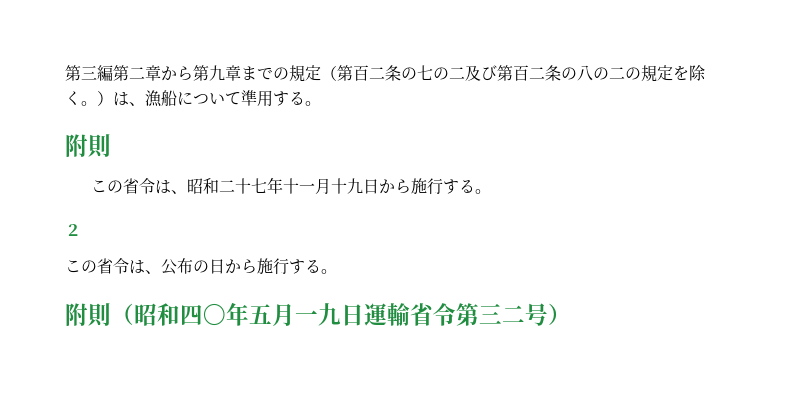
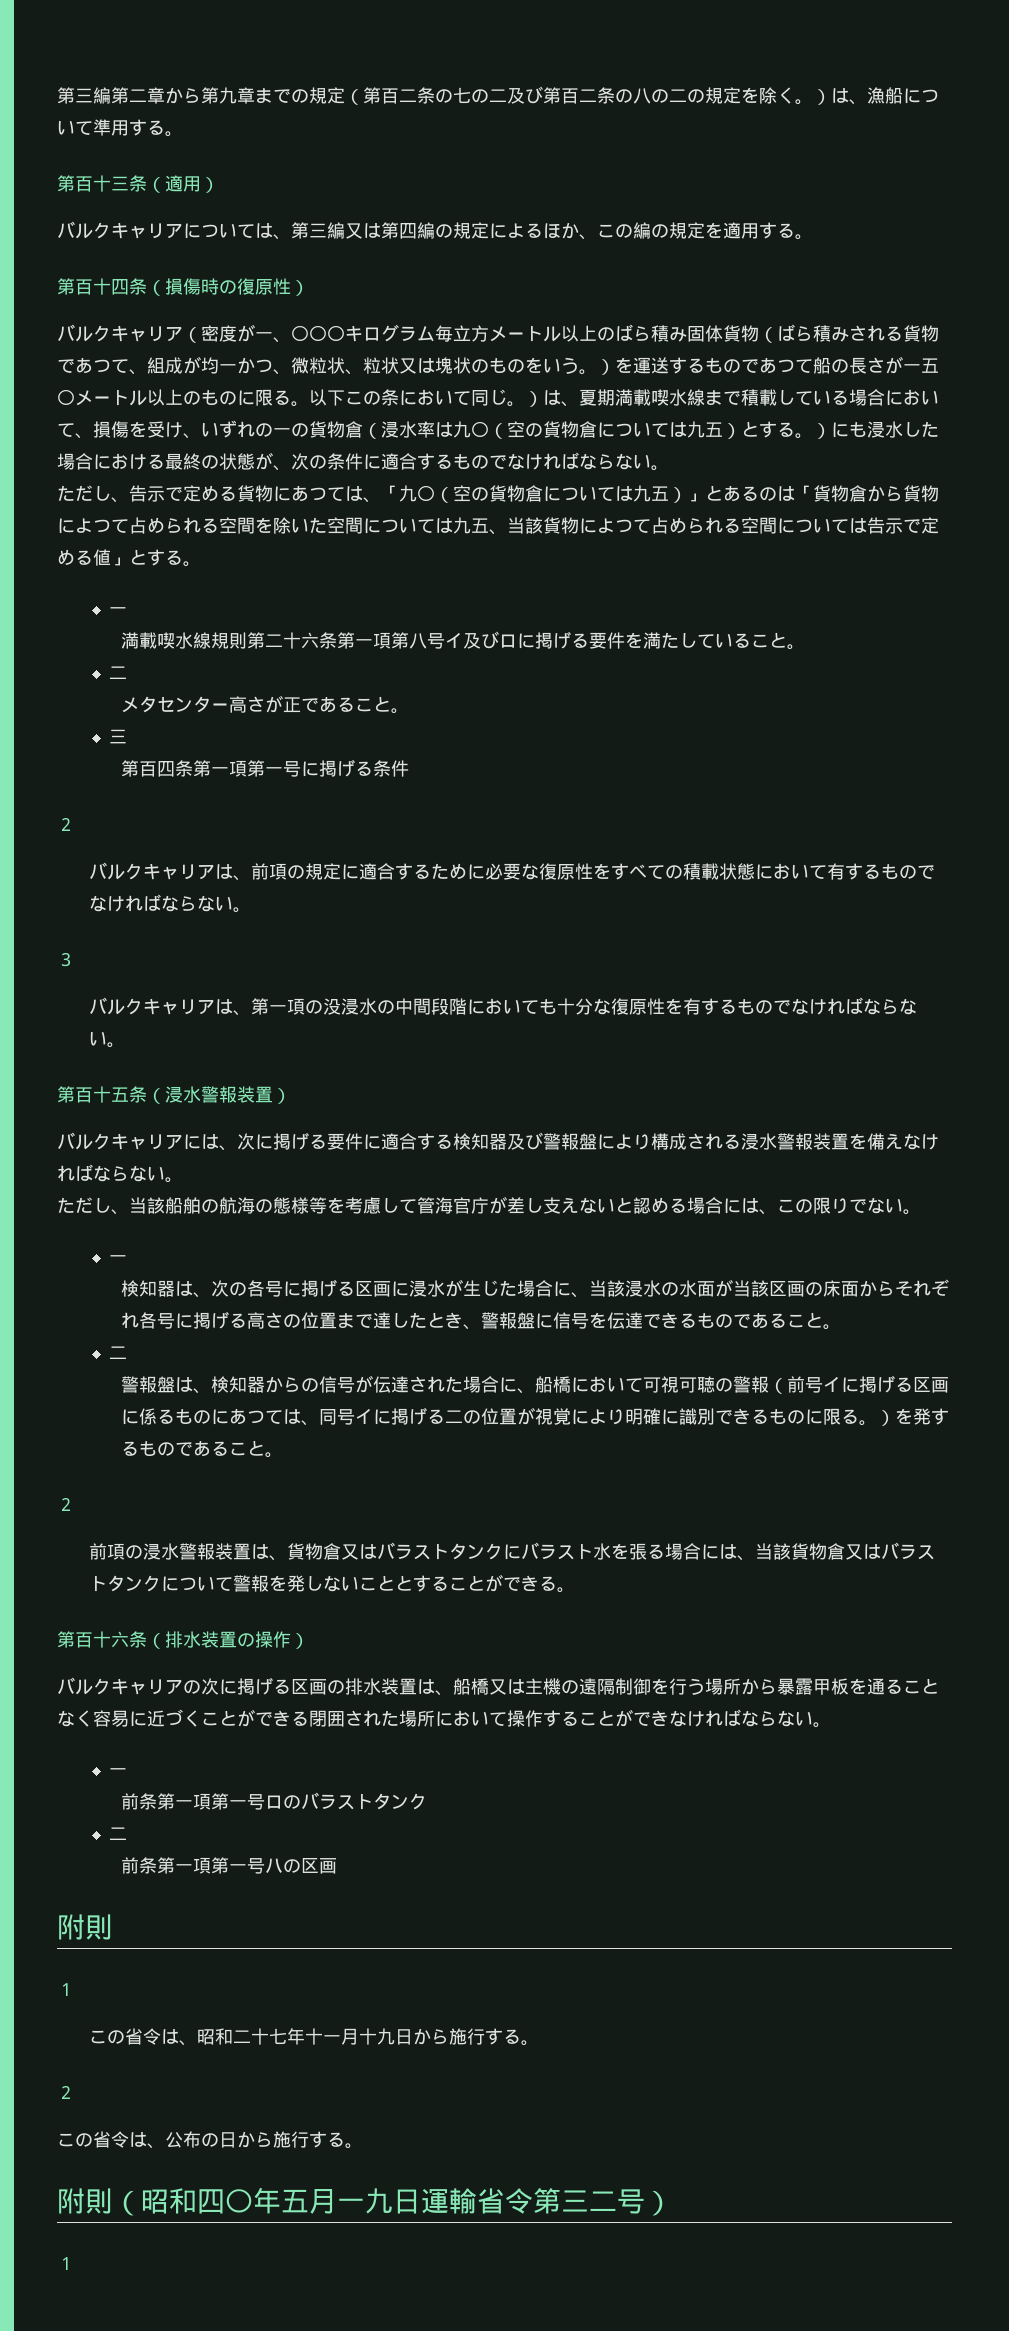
  第三編第二章から第九章までの規定（第百二条の七の二及び第百二条の八の二の規定を除く。）は、漁船について準用する。
+ 第百十三条（適用）
+ バルクキャリアについては、第三編又は第四編の規定によるほか、この編の規定を適用する。
+ 第百十四条（損傷時の復原性）
+ バルクキャリア（密度が一、〇〇〇キログラム毎立方メートル以上のばら積み固体貨物（ばら積みされる貨物であつて、組成が均一かつ、微粒状、粒状又は塊状のものをいう。）を運送するものであつて船の長さが一五〇メートル以上のものに限る。以下この条において同じ。）は、夏期満載喫水線まで積載している場合において、損傷を受け、いずれの一の貨物倉（浸水率は九〇（空の貨物倉については九五）とする。）にも浸水した場合における最終の状態が、次の条件に適合するものでなければならない。
+ ただし、告示で定める貨物にあつては、「九〇（空の貨物倉については九五）」とあるのは「貨物倉から貨物によつて占められる空間を除いた空間については九五、当該貨物によつて占められる空間については告示で定める値」とする。
+ 一
+ 満載喫水線規則第二十六条第一項第八号イ及びロに掲げる要件を満たしていること。
+ 二
+ メタセンター高さが正であること。
+ 三
+ 第百四条第一項第一号に掲げる条件
+ ２
+ バルクキャリアは、前項の規定に適合するために必要な復原性をすべての積載状態において有するものでなければならない。
+ ３
+ バルクキャリアは、第一項の没浸水の中間段階においても十分な復原性を有するものでなければならない。
+ 第百十五条（浸水警報装置）
+ バルクキャリアには、次に掲げる要件に適合する検知器及び警報盤により構成される浸水警報装置を備えなければならない。
+ ただし、当該船舶の航海の態様等を考慮して管海官庁が差し支えないと認める場合には、この限りでない。
+ 一
+ 検知器は、次の各号に掲げる区画に浸水が生じた場合に、当該浸水の水面が当該区画の床面からそれぞれ各号に掲げる高さの位置まで達したとき、警報盤に信号を伝達できるものであること。
+ 二
+ 警報盤は、検知器からの信号が伝達された場合に、船橋において可視可聴の警報（前号イに掲げる区画に係るものにあつては、同号イに掲げる二の位置が視覚により明確に識別できるものに限る。）を発するものであること。
+ ２
+ 前項の浸水警報装置は、貨物倉又はバラストタンクにバラスト水を張る場合には、当該貨物倉又はバラストタンクについて警報を発しないこととすることができる。
+ 第百十六条（排水装置の操作）
+ バルクキャリアの次に掲げる区画の排水装置は、船橋又は主機の遠隔制御を行う場所から暴露甲板を通ることなく容易に近づくことができる閉囲された場所において操作することができなければならない。
+ 一
+ 前条第一項第一号ロのバラストタンク
+ 二
+ 前条第一項第一号ハの区画
  附則
+ １
  附則（昭和四〇年五月一九日運輸省令第三二号）
+ １

